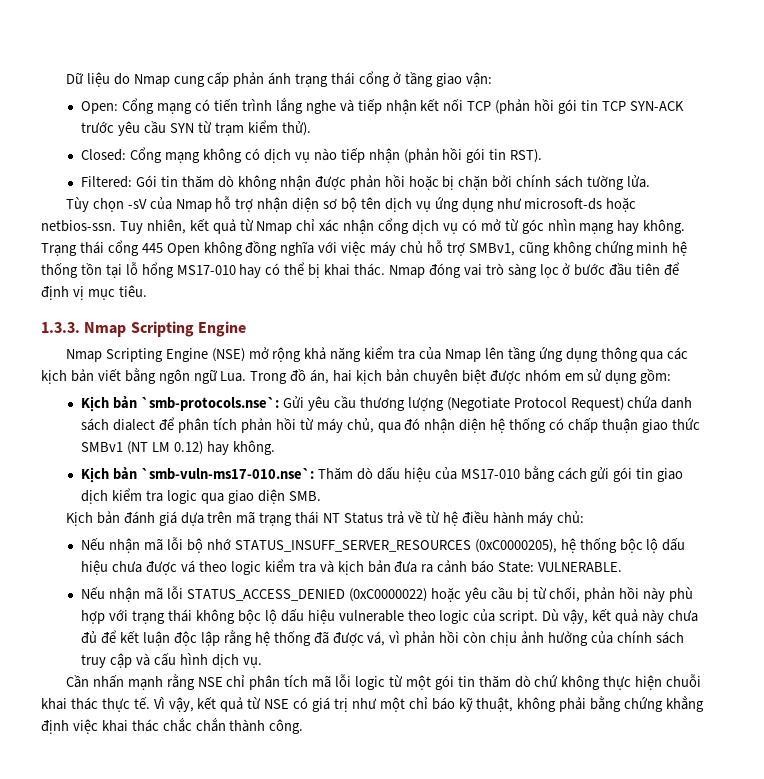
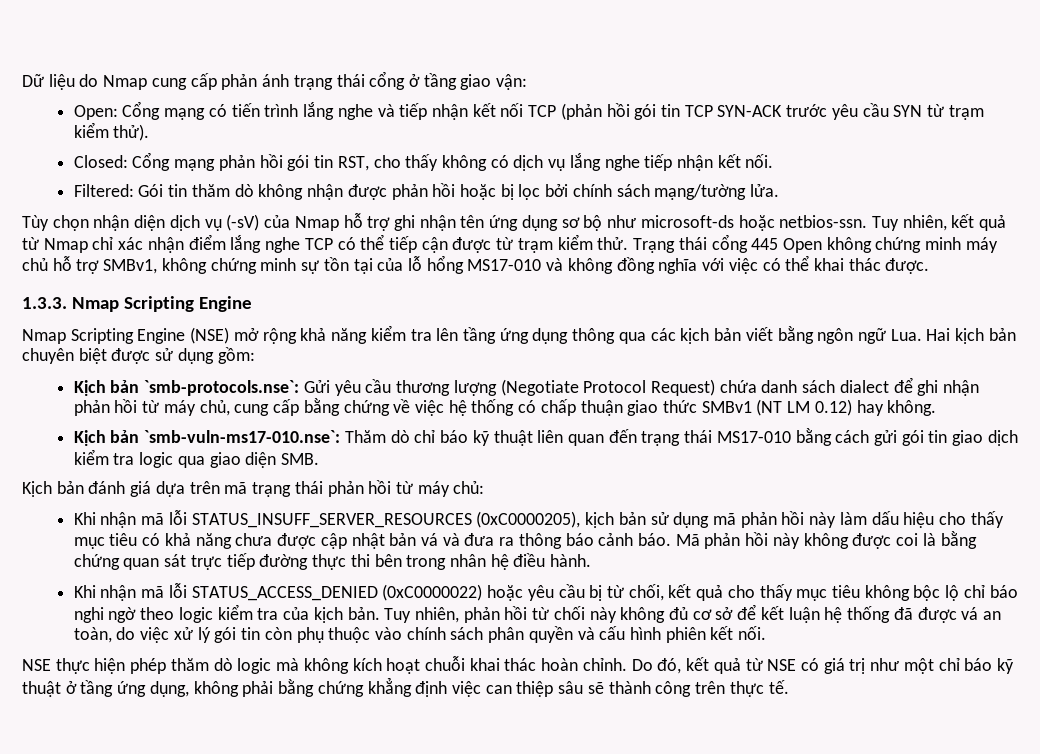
- Closed: Cổng mạng không có dịch vụ nào tiếp nhận (phản hồi gói tin RST).
+ Closed: Cổng mạng phản hồi gói tin RST, cho thấy không có dịch vụ lắng nghe tiếp nhận kết nối.
- Filtered: Gói tin thăm dò không nhận được phản hồi hoặc bị chặn bởi chính sách tường lửa.
+ Filtered: Gói tin thăm dò không nhận được phản hồi hoặc bị lọc bởi chính sách mạng/tường lửa.
- Tùy chọn -sV của Nmap hỗ trợ nhận diện sơ bộ tên dịch vụ ứng dụng như microsoft-ds hoặc netbios-ssn.
+ Tùy chọn nhận diện dịch vụ (-sV) của Nmap hỗ trợ ghi nhận tên ứng dụng sơ bộ như microsoft-ds hoặc netbios-ssn.
- Tuy nhiên, kết quả từ Nmap chỉ xác nhận cổng dịch vụ có mở từ góc nhìn mạng hay không.
+ Tuy nhiên, kết quả từ Nmap chỉ xác nhận điểm lắng nghe TCP có thể tiếp cận được từ trạm kiểm thử.
- Trạng thái cổng 445 Open không đồng nghĩa với việc máy chủ hỗ trợ SMBv1, cũng không chứng minh hệ thống tồn tại lỗ hổng MS17-010 hay có thể bị khai thác. Nmap đóng vai trò sàng lọc ở bước đầu tiên để định vị mục tiêu.
+ Trạng thái cổng 445 Open không chứng minh máy chủ hỗ trợ SMBv1, không chứng minh sự tồn tại của lỗ hổng MS17-010 và không đồng nghĩa với việc có thể khai thác được.
- Nmap Scripting Engine (NSE) mở rộng khả năng kiểm tra của Nmap lên tầng ứng dụng thông qua các kịch bản viết bằng ngôn ngữ Lua. Trong đồ án, hai kịch bản chuyên biệt được nhóm em sử dụng gồm:
+ Nmap Scripting Engine (NSE) mở rộng khả năng kiểm tra lên tầng ứng dụng thông qua các kịch bản viết bằng ngôn ngữ Lua. Hai kịch bản chuyên biệt được sử dụng gồm:
- Kịch bản `smb-protocols.nse`: Gửi yêu cầu thương lượng (Negotiate Protocol Request) chứa danh sách dialect để phân tích phản hồi từ máy chủ, qua đó nhận diện hệ thống có chấp thuận giao thức SMBv1 (NT LM 0.12) hay không.
+ Kịch bản `smb-protocols.nse`: Gửi yêu cầu thương lượng (Negotiate Protocol Request) chứa danh sách dialect để ghi nhận phản hồi từ máy chủ, cung cấp bằng chứng về việc hệ thống có chấp thuận giao thức SMBv1 (NT LM 0.12) hay không.
- Kịch bản `smb-vuln-ms17-010.nse`: Thăm dò dấu hiệu của MS17-010 bằng cách gửi gói tin giao dịch kiểm tra logic qua giao diện SMB.
+ Kịch bản `smb-vuln-ms17-010.nse`: Thăm dò chỉ báo kỹ thuật liên quan đến trạng thái MS17-010 bằng cách gửi gói tin giao dịch kiểm tra logic qua giao diện SMB.
- Kịch bản đánh giá dựa trên mã trạng thái NT Status trả về từ hệ điều hành máy chủ:
+ Kịch bản đánh giá dựa trên mã trạng thái phản hồi từ máy chủ:
- Nếu nhận mã lỗi bộ nhớ STATUS_INSUFF_SERVER_RESOURCES (0xC0000205), hệ thống bộc lộ dấu hiệu chưa được vá theo logic kiểm tra và kịch bản đưa ra cảnh báo State: VULNERABLE.
- Nếu nhận mã lỗi STATUS_ACCESS_DENIED (0xC0000022) hoặc yêu cầu bị từ chối, phản hồi này phù hợp với trạng thái không bộc lộ dấu hiệu vulnerable theo logic của script. Dù vậy, kết quả này chưa đủ để kết luận độc lập rằng hệ thống đã được vá, vì phản hồi còn chịu ảnh hưởng của chính sách truy cập và cấu hình dịch vụ.
- Cần nhấn mạnh rằng NSE chỉ phân tích mã lỗi logic từ một gói tin thăm dò chứ không thực hiện chuỗi khai thác thực tế. Vì vậy, kết quả từ NSE có giá trị như một chỉ báo kỹ thuật, không phải bằng chứng khẳng định việc khai thác chắc chắn thành công.
+ Khi nhận mã lỗi STATUS_INSUFF_SERVER_RESOURCES (0xC0000205), kịch bản sử dụng mã phản hồi này làm dấu hiệu cho thấy mục tiêu có khả năng chưa được cập nhật bản vá và đưa ra thông báo cảnh báo. Mã phản hồi này không được coi là bằng chứng quan sát trực tiếp đường thực thi bên trong nhân hệ điều hành.
+ Khi nhận mã lỗi STATUS_ACCESS_DENIED (0xC0000022) hoặc yêu cầu bị từ chối, kết quả cho thấy mục tiêu không bộc lộ chỉ báo nghi ngờ theo logic kiểm tra của kịch bản. Tuy nhiên, phản hồi từ chối này không đủ cơ sở để kết luận hệ thống đã được vá an toàn, do việc xử lý gói tin còn phụ thuộc vào chính sách phân quyền và cấu hình phiên kết nối.
+ NSE thực hiện phép thăm dò logic mà không kích hoạt chuỗi khai thác hoàn chỉnh. Do đó, kết quả từ NSE có giá trị như một chỉ báo kỹ thuật ở tầng ứng dụng, không phải bằng chứng khẳng định việc can thiệp sâu sẽ thành công trên thực tế.

